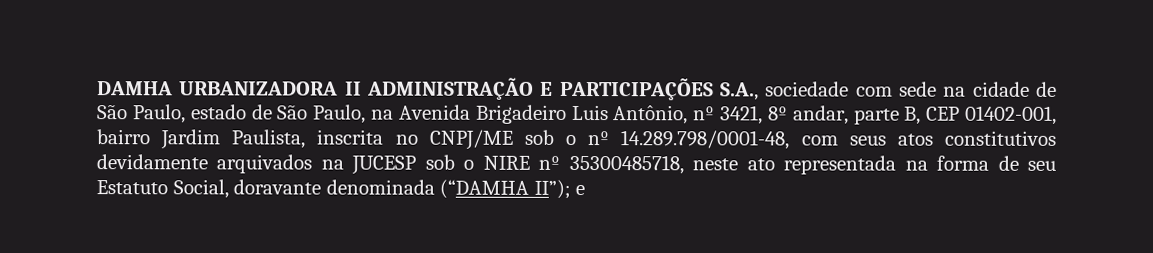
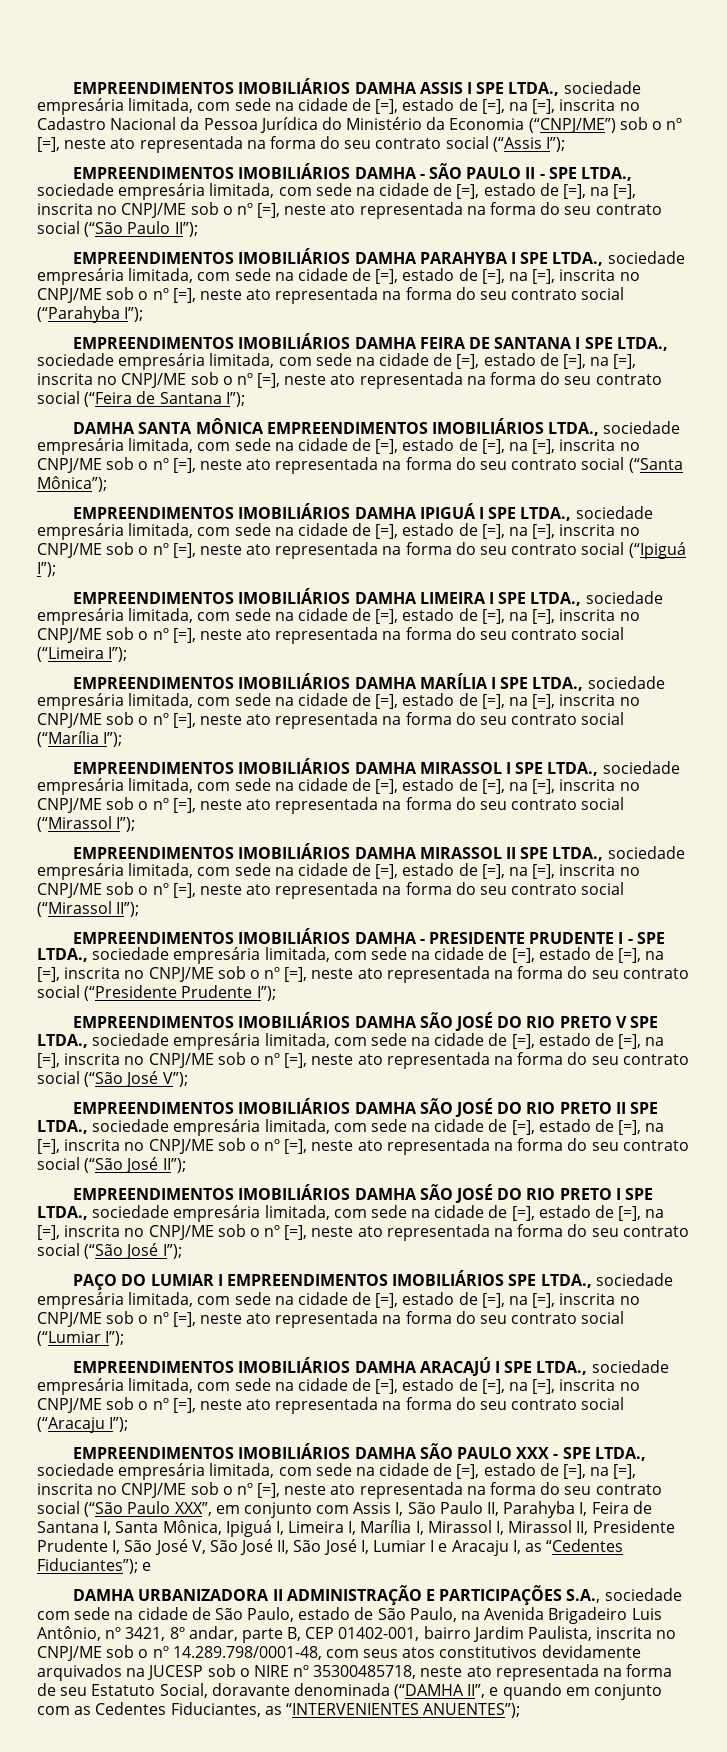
+ EMPREENDIMENTOS IMOBILIÁRIOS DAMHA ASSIS I SPE LTDA., sociedade empresária limitada, com sede na cidade de [=], estado de [=], na [=], inscrita no Cadastro Nacional da Pessoa Jurídica do Ministério da Economia (“CNPJ/ME”) sob o nº [=], neste ato representada na forma do seu contrato social (“Assis I”);
+ EMPREENDIMENTOS IMOBILIÁRIOS DAMHA - SÃO PAULO II - SPE LTDA., sociedade empresária limitada, com sede na cidade de [=], estado de [=], na [=], inscrita no CNPJ/ME sob o nº [=], neste ato representada na forma do seu contrato social (“São Paulo II”);
+ EMPREENDIMENTOS IMOBILIÁRIOS DAMHA PARAHYBA I SPE LTDA., sociedade empresária limitada, com sede na cidade de [=], estado de [=], na [=], inscrita no CNPJ/ME sob o nº [=], neste ato representada na forma do seu contrato social (“Parahyba I”);
+ EMPREENDIMENTOS IMOBILIÁRIOS DAMHA FEIRA DE SANTANA I SPE LTDA., sociedade empresária limitada, com sede na cidade de [=], estado de [=], na [=], inscrita no CNPJ/ME sob o nº [=], neste ato representada na forma do seu contrato social (“Feira de Santana I”);
+ DAMHA SANTA MÔNICA EMPREENDIMENTOS IMOBILIÁRIOS LTDA., sociedade empresária limitada, com sede na cidade de [=], estado de [=], na [=], inscrita no CNPJ/ME sob o nº [=], neste ato representada na forma do seu contrato social (“Santa Mônica”);
+ EMPREENDIMENTOS IMOBILIÁRIOS DAMHA IPIGUÁ I SPE LTDA., sociedade empresária limitada, com sede na cidade de [=], estado de [=], na [=], inscrita no CNPJ/ME sob o nº [=], neste ato representada na forma do seu contrato social (“Ipiguá I”);
+ EMPREENDIMENTOS IMOBILIÁRIOS DAMHA LIMEIRA I SPE LTDA., sociedade empresária limitada, com sede na cidade de [=], estado de [=], na [=], inscrita no CNPJ/ME sob o nº [=], neste ato representada na forma do seu contrato social (“Limeira I”);
+ EMPREENDIMENTOS IMOBILIÁRIOS DAMHA MARÍLIA I SPE LTDA., sociedade empresária limitada, com sede na cidade de [=], estado de [=], na [=], inscrita no CNPJ/ME sob o nº [=], neste ato representada na forma do seu contrato social (“Marília I”);
+ EMPREENDIMENTOS IMOBILIÁRIOS DAMHA MIRASSOL I SPE LTDA., sociedade empresária limitada, com sede na cidade de [=], estado de [=], na [=], inscrita no CNPJ/ME sob o nº [=], neste ato representada na forma do seu contrato social (“Mirassol I”);
+ EMPREENDIMENTOS IMOBILIÁRIOS DAMHA MIRASSOL II SPE LTDA., sociedade empresária limitada, com sede na cidade de [=], estado de [=], na [=], inscrita no CNPJ/ME sob o nº [=], neste ato representada na forma do seu contrato social (“Mirassol II”);
+ EMPREENDIMENTOS IMOBILIÁRIOS DAMHA - PRESIDENTE PRUDENTE I - SPE LTDA., sociedade empresária limitada, com sede na cidade de [=], estado de [=], na [=], inscrita no CNPJ/ME sob o nº [=], neste ato representada na forma do seu contrato social (“Presidente Prudente I”);
+ EMPREENDIMENTOS IMOBILIÁRIOS DAMHA SÃO JOSÉ DO RIO PRETO V SPE LTDA., sociedade empresária limitada, com sede na cidade de [=], estado de [=], na [=], inscrita no CNPJ/ME sob o nº [=], neste ato representada na forma do seu contrato social (“São José V”);
+ EMPREENDIMENTOS IMOBILIÁRIOS DAMHA SÃO JOSÉ DO RIO PRETO II SPE LTDA., sociedade empresária limitada, com sede na cidade de [=], estado de [=], na [=], inscrita no CNPJ/ME sob o nº [=], neste ato representada na forma do seu contrato social (“São José II”);
+ EMPREENDIMENTOS IMOBILIÁRIOS DAMHA SÃO JOSÉ DO RIO PRETO I SPE LTDA., sociedade empresária limitada, com sede na cidade de [=], estado de [=], na [=], inscrita no CNPJ/ME sob o nº [=], neste ato representada na forma do seu contrato social (“São José I”);
+ PAÇO DO LUMIAR I EMPREENDIMENTOS IMOBILIÁRIOS SPE LTDA., sociedade empresária limitada, com sede na cidade de [=], estado de [=], na [=], inscrita no CNPJ/ME sob o nº [=], neste ato representada na forma do seu contrato social (“Lumiar I”);
+ EMPREENDIMENTOS IMOBILIÁRIOS DAMHA ARACAJÚ I SPE LTDA., sociedade empresária limitada, com sede na cidade de [=], estado de [=], na [=], inscrita no CNPJ/ME sob o nº [=], neste ato representada na forma do seu contrato social (“Aracaju I”);
+ EMPREENDIMENTOS IMOBILIÁRIOS DAMHA SÃO PAULO XXX - SPE LTDA., sociedade empresária limitada, com sede na cidade de [=], estado de [=], na [=], inscrita no CNPJ/ME sob o nº [=], neste ato representada na forma do seu contrato social (“São Paulo XXX”, em conjunto com Assis I, São Paulo II, Parahyba I, Feira de Santana I, Santa Mônica, Ipiguá I, Limeira I, Marília I, Mirassol I, Mirassol II, Presidente Prudente I, São José V, São José II, São José I, Lumiar I e Aracaju I, as “Cedentes Fiduciantes”); e
- DAMHA URBANIZADORA II ADMINISTRAÇÃO E PARTICIPAÇÕES S.A., sociedade com sede na cidade de São Paulo, estado de São Paulo, na Avenida Brigadeiro Luis Antônio, nº 3421, 8º andar, parte B, CEP 01402-001, bairro Jardim Paulista, inscrita no CNPJ/ME sob o nº 14.289.798/0001-48, com seus atos constitutivos devidamente arquivados na JUCESP sob o NIRE nº 35300485718, neste ato representada na forma de seu Estatuto Social, doravante denominada (“DAMHA II”); e
+ DAMHA URBANIZADORA II ADMINISTRAÇÃO E PARTICIPAÇÕES S.A., sociedade com sede na cidade de São Paulo, estado de São Paulo, na Avenida Brigadeiro Luis Antônio, nº 3421, 8º andar, parte B, CEP 01402-001, bairro Jardim Paulista, inscrita no CNPJ/ME sob o nº 14.289.798/0001-48, com seus atos constitutivos devidamente arquivados na JUCESP sob o NIRE nº 35300485718, neste ato representada na forma de seu Estatuto Social, doravante denominada (“DAMHA II”, e quando em conjunto com as Cedentes Fiduciantes, as “INTERVENIENTES ANUENTES”);

